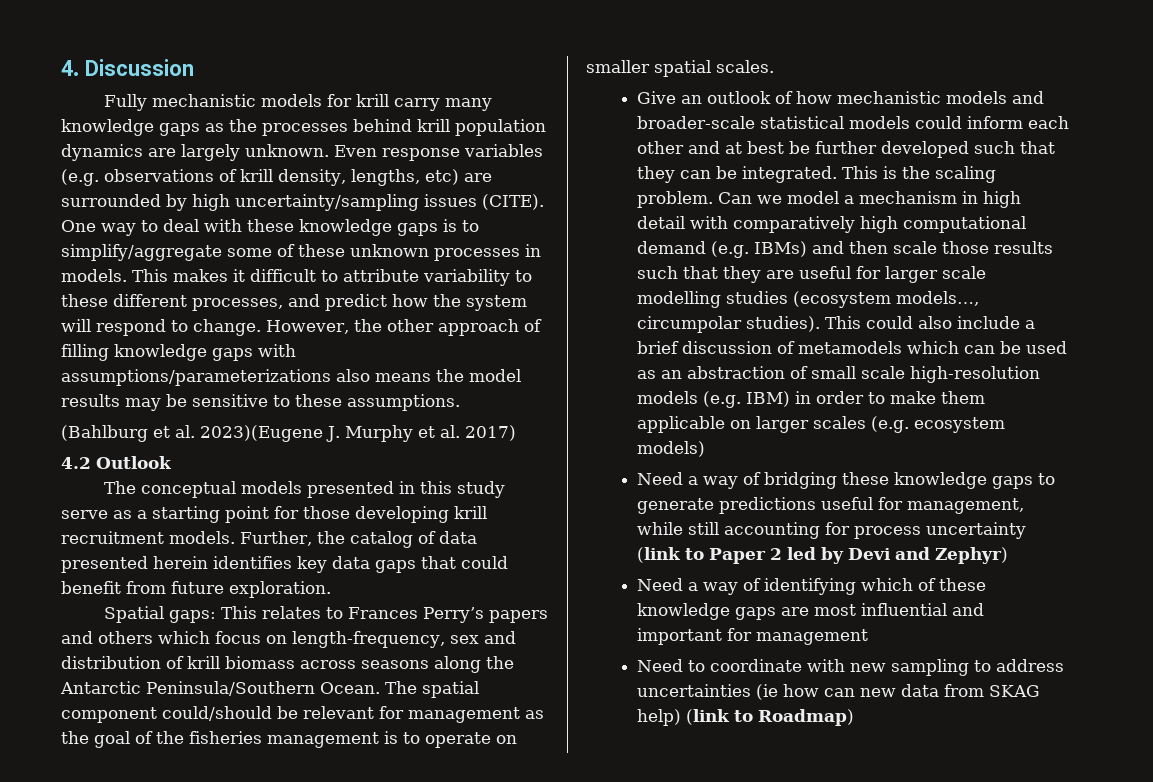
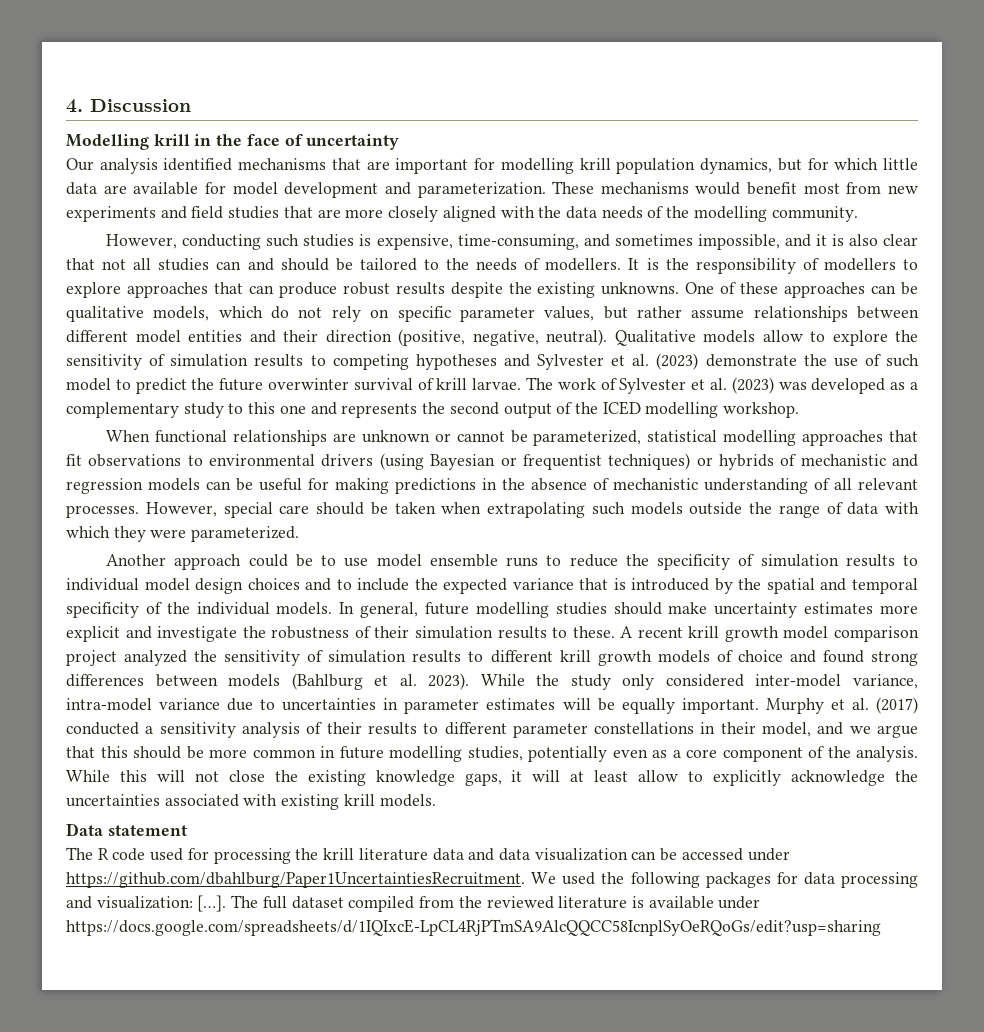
- Fully mechanistic models for krill carry many knowledge gaps as the processes behind krill population dynamics are largely unknown. Even response variables (e.g. observations of krill density, lengths, etc) are surrounded by high uncertainty/sampling issues (CITE). One way to deal with these knowledge gaps is to simplify/aggregate some of these unknown processes in models. This makes it difficult to attribute variability to these different processes, and predict how the system will respond to change. However, the other approach of filling knowledge gaps with assumptions/parameterizations also means the model results may be sensitive to these assumptions.
- (Bahlburg et al. 2023)(Eugene J. Murphy et al. 2017)
- 4.2 Outlook
- The conceptual models presented in this study serve as a starting point for those developing krill recruitment models. Further, the catalog of data presented herein identifies key data gaps that could benefit from future exploration.
- Spatial gaps: This relates to Frances Perry’s papers and others which focus on length-frequency, sex and distribution of krill biomass across seasons along the Antarctic Peninsula/Southern Ocean. The spatial component could/should be relevant for management as the goal of the fisheries management is to operate on smaller spatial scales.
- Give an outlook of how mechanistic models and broader-scale statistical models could inform each other and at best be further developed such that they can be integrated. This is the scaling problem. Can we model a mechanism in high detail with comparatively high computational demand (e.g. IBMs) and then scale those results such that they are useful for larger scale modelling studies (ecosystem models…, circumpolar studies). This could also include a brief discussion of metamodels which can be used as an abstraction of small scale high-resolution models (e.g. IBM) in order to make them applicable on larger scales (e.g. ecosystem models)
- Need a way of bridging these knowledge gaps to generate predictions useful for management, while still accounting for process uncertainty (link to Paper 2 led by Devi and Zephyr)
- Need a way of identifying which of these knowledge gaps are most influential and important for management
- Need to coordinate with new sampling to address uncertainties (ie how can new data from SKAG help) (link to Roadmap)
+ Modelling krill in the face of uncertainty
+ Our analysis identified mechanisms that are important for modelling krill population dynamics, but for which little data are available for model development and parameterization. These mechanisms would benefit most from new experiments and field studies that are more closely aligned with the data needs of the modelling community.
+ However, conducting such studies is expensive, time-consuming, and sometimes impossible, and it is also clear that not all studies can and should be tailored to the needs of modellers. It is the responsibility of modellers to explore approaches that can produce robust results despite the existing unknowns. One of these approaches can be qualitative models, which do not rely on specific parameter values, but rather assume relationships between different model entities and their direction (positive, negative, neutral). Qualitative models allow to explore the sensitivity of simulation results to competing hypotheses and Sylvester et al. (2023) demonstrate the use of such model to predict the future overwinter survival of krill larvae. The work of Sylvester et al. (2023) was developed as a complementary study to this one and represents the second output of the ICED modelling workshop.
+ When functional relationships are unknown or cannot be parameterized, statistical modelling approaches that fit observations to environmental drivers (using Bayesian or frequentist techniques) or hybrids of mechanistic and regression models can be useful for making predictions in the absence of mechanistic understanding of all relevant processes. However, special care should be taken when extrapolating such models outside the range of data with which they were parameterized.
+ Another approach could be to use model ensemble runs to reduce the specificity of simulation results to individual model design choices and to include the expected variance that is introduced by the spatial and temporal specificity of the individual models. In general, future modelling studies should make uncertainty estimates more explicit and investigate the robustness of their simulation results to these. A recent krill growth model comparison project analyzed the sensitivity of simulation results to different krill growth models of choice and found strong differences between models (Bahlburg et al. 2023). While the study only considered inter-model variance, intra-model variance due to uncertainties in parameter estimates will be equally important. Murphy et al. (2017) conducted a sensitivity analysis of their results to different parameter constellations in their model, and we argue that this should be more common in future modelling studies, potentially even as a core component of the analysis. While this will not close the existing knowledge gaps, it will at least allow to explicitly acknowledge the uncertainties associated with existing krill models.
+ Data statement
+ The R code used for processing the krill literature data and data visualization can be accessed under https://github.com/dbahlburg/Paper1UncertaintiesRecruitment. We used the following packages for data processing and visualization: […]. The full dataset compiled from the reviewed literature is available under https://docs.google.com/spreadsheets/d/1IQIxcE-LpCL4RjPTmSA9AlcQQCC58IcnplSyOeRQoGs/edit?usp=sharing

